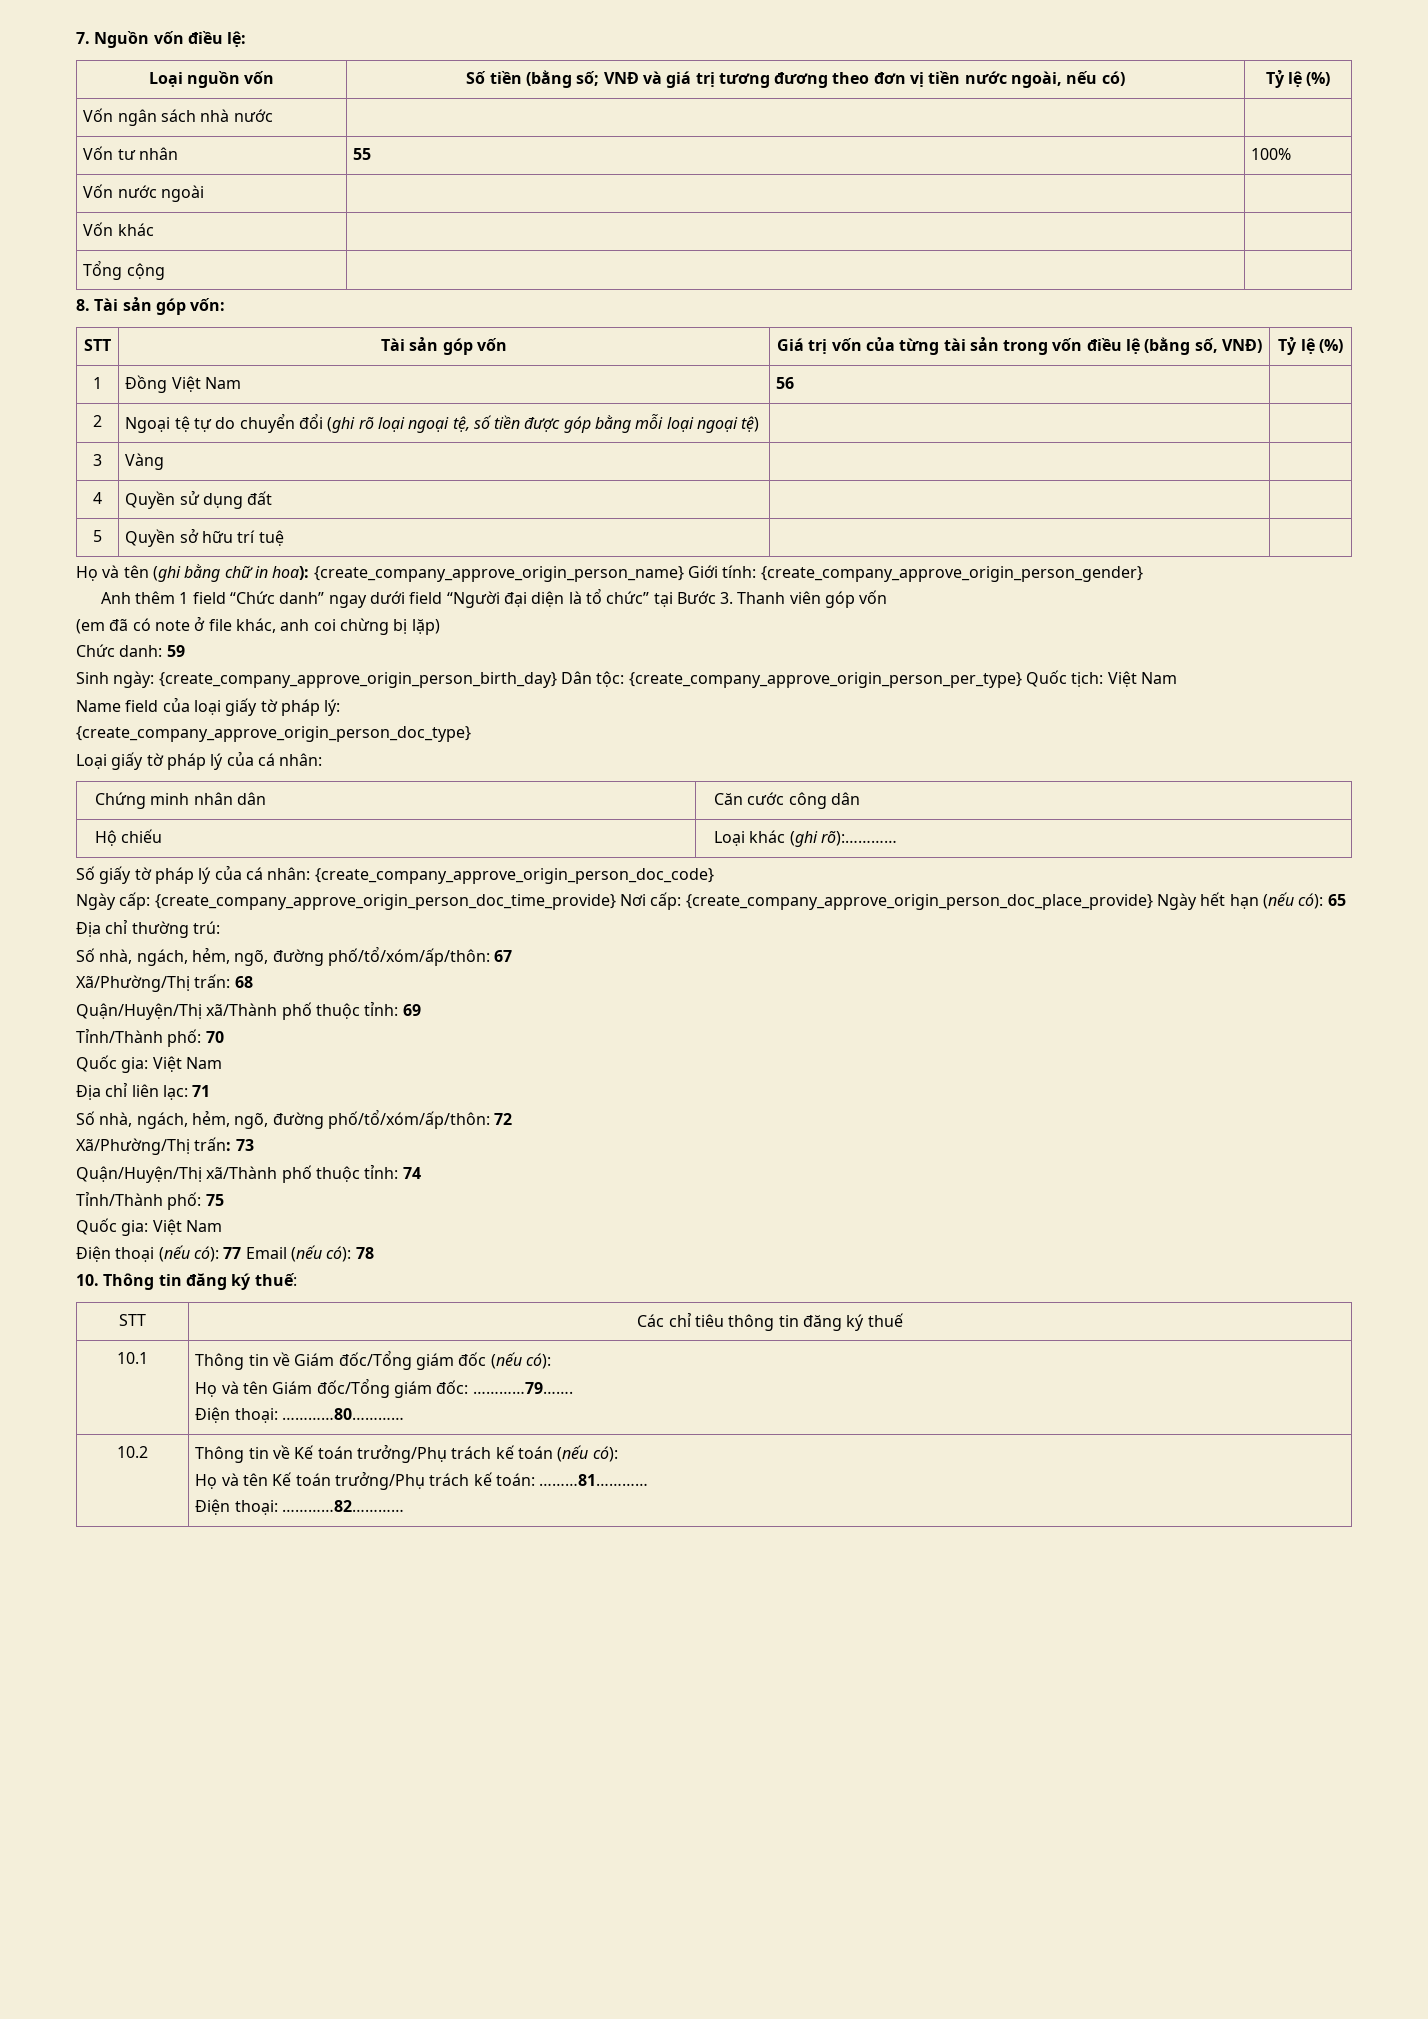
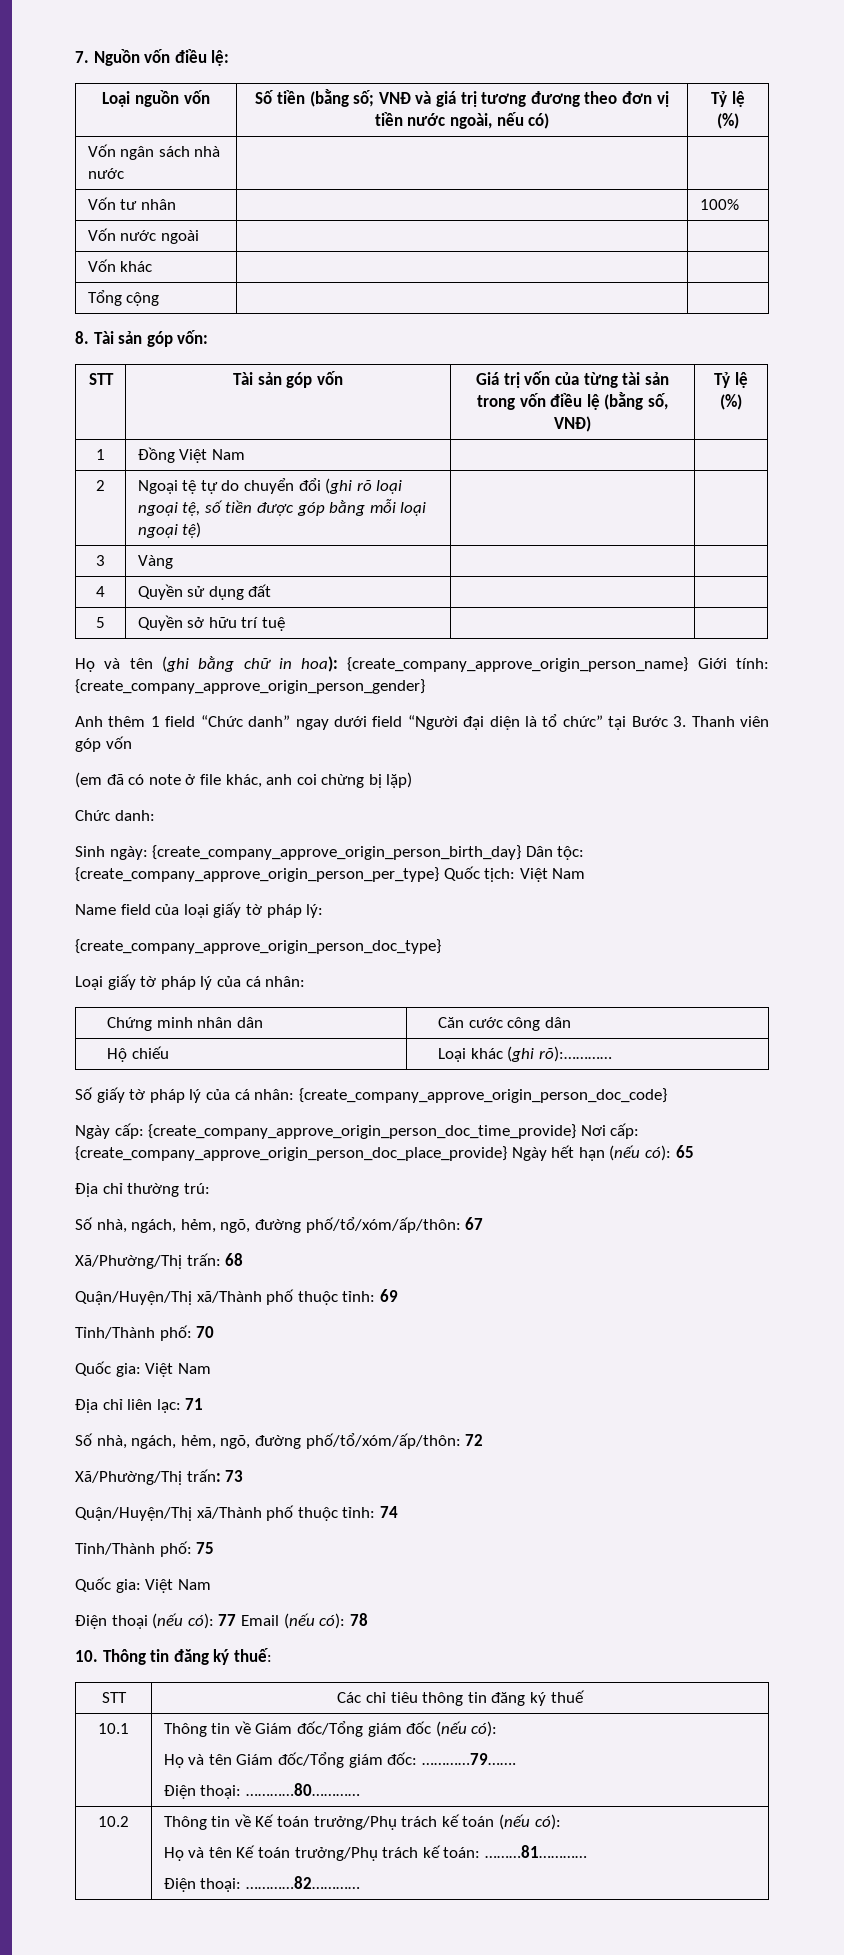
- Vốn tư nhân | 55 | 100%
+ Vốn tư nhân | | 100%
- 1 | Đồng Việt Nam | 56 |
+ 1 | Đồng Việt Nam | |
- Chức danh: 59
+ Chức danh:

